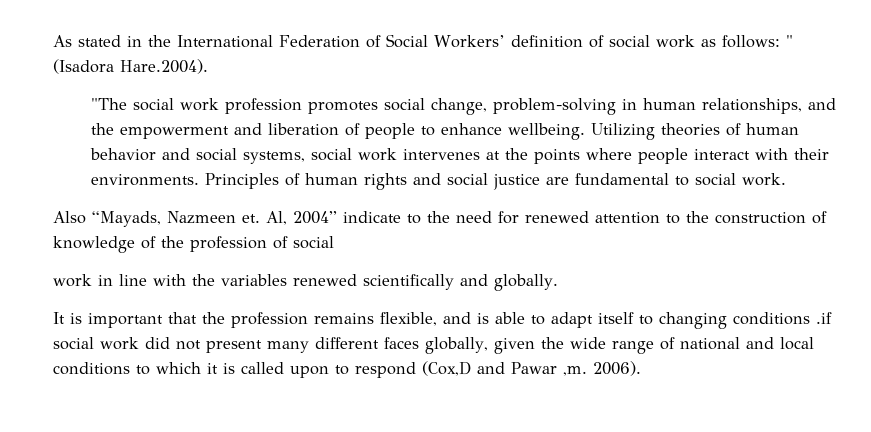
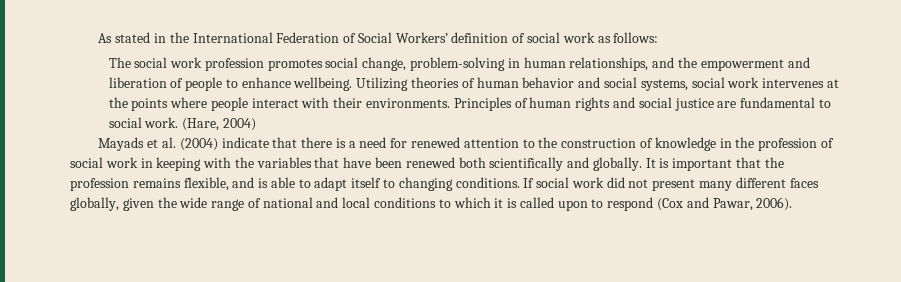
- As stated in the International Federation of Social Workers’ definition of social work as follows: " (Isadora Hare.2004).
- "The social work profession promotes social change, problem-solving in human relationships, and the empowerment and liberation of people to enhance wellbeing.
+ As stated in the International Federation of Social Workers’ definition of social work as follows:
+ The social work profession promotes social change, problem-solving in human relationships, and the empowerment and liberation of people to enhance wellbeing.
- Principles of human rights and social justice are fundamental to social work.
- Also “Mayads, Nazmeen et. Al, 2004” indicate to the need for renewed attention to the construction of knowledge of the profession of social
- work in line with the variables renewed scientifically and globally.
- It is important that the profession remains flexible, and is able to adapt itself to changing conditions .if social work did not present many different faces globally, given the wide range of national and local conditions to which it is called upon to respond (Cox,D and Pawar ,m. 2006).
+ Principles of human rights and social justice are fundamental to social work. (Hare, 2004)
+ Mayads et al. (2004) indicate that there is a need for renewed attention to the construction of knowledge in the profession of social work in keeping with the variables that have been renewed both scientifically and globally. It is important that the profession remains flexible, and is able to adapt itself to changing conditions. If social work did not present many different faces globally, given the wide range of national and local conditions to which it is called upon to respond (Cox and Pawar, 2006).

